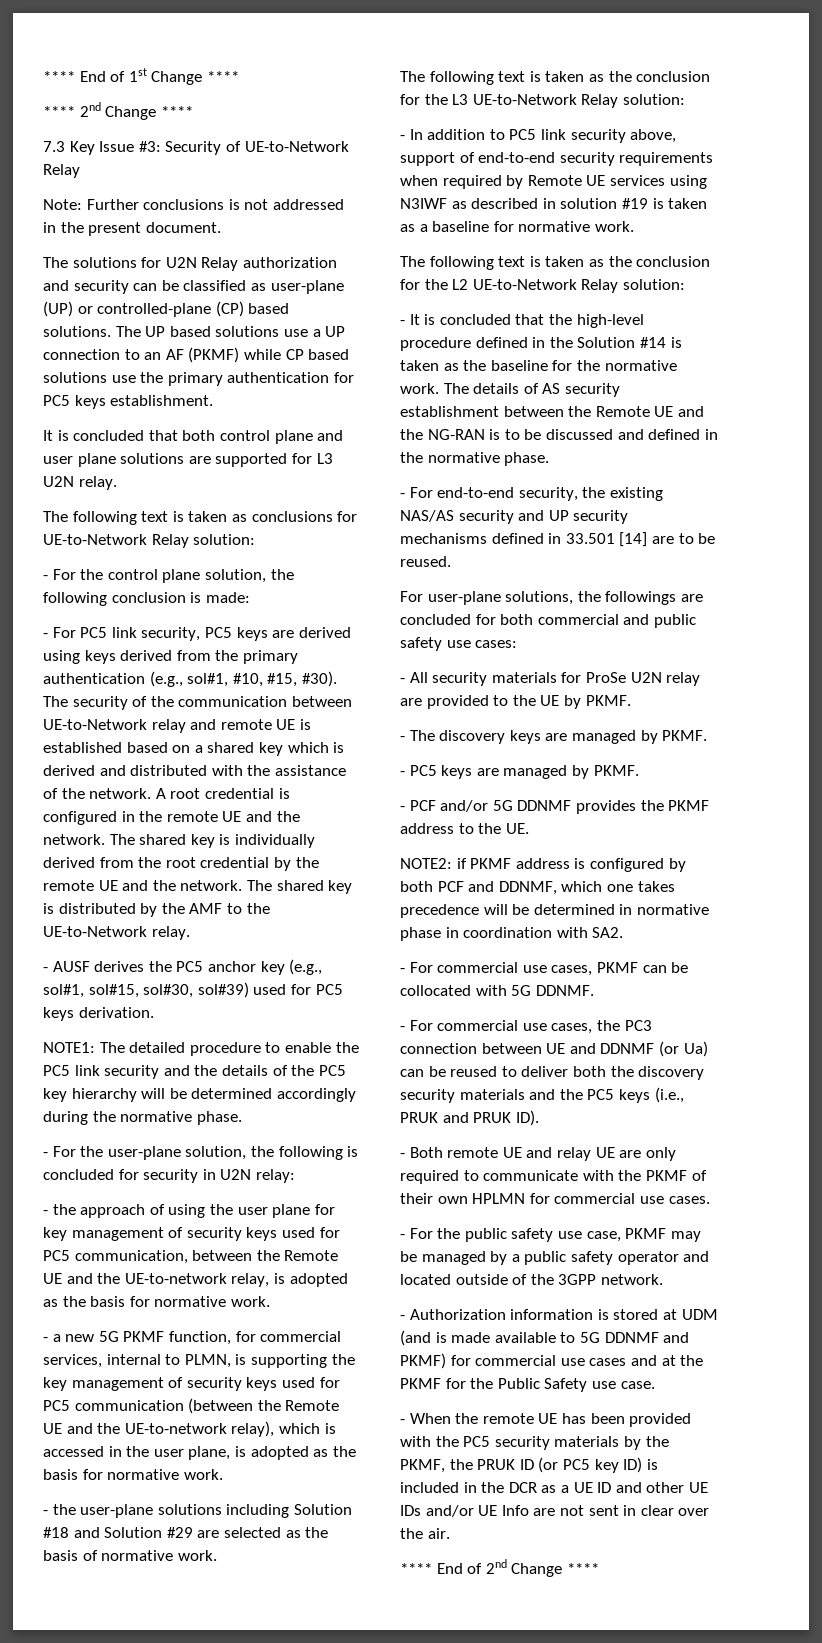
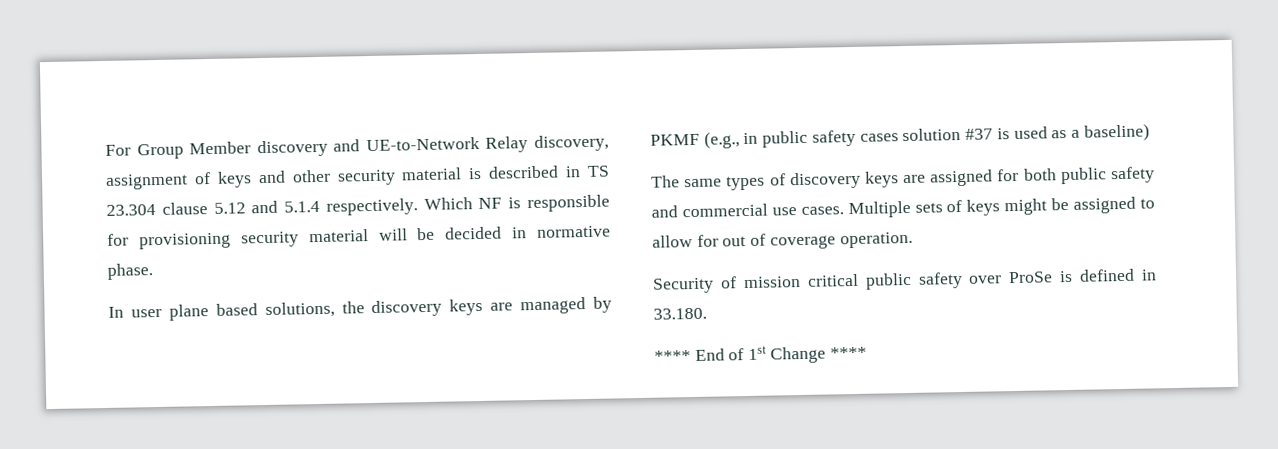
+ For Group Member discovery and UE-to-Network Relay discovery, assignment of keys and other security material is described in TS 23.304 clause 5.12 and 5.1.4 respectively. Which NF is responsible for provisioning security material will be decided in normative phase.
+ In user plane based solutions, the discovery keys are managed by PKMF (e.g., in public safety cases solution #37 is used as a baseline)
+ The same types of discovery keys are assigned for both public safety and commercial use cases. Multiple sets of keys might be assigned to allow for out of coverage operation.
+ Security of mission critical public safety over ProSe is defined in 33.180.
- **** 2nd Change ****
- 7.3 Key Issue #3: Security of UE-to-Network Relay
- Note: Further conclusions is not addressed in the present document.
- The solutions for U2N Relay authorization and security can be classified as user-plane (UP) or controlled-plane (CP) based solutions. The UP based solutions use a UP connection to an AF (PKMF) while CP based solutions use the primary authentication for PC5 keys establishment.
- It is concluded that both control plane and user plane solutions are supported for L3 U2N relay.
- The following text is taken as conclusions for UE-to-Network Relay solution:
- - For the control plane solution, the following conclusion is made:
- - For PC5 link security, PC5 keys are derived using keys derived from the primary authentication (e.g., sol#1, #10, #15, #30). The security of the communication between UE-to-Network relay and remote UE is established based on a shared key which is derived and distributed with the assistance of the network. A root credential is configured in the remote UE and the network. The shared key is individually derived from the root credential by the remote UE and the network. The shared key is distributed by the AMF to the UE-to-Network relay.
- - AUSF derives the PC5 anchor key (e.g., sol#1, sol#15, sol#30, sol#39) used for PC5 keys derivation.
- NOTE1: The detailed procedure to enable the PC5 link security and the details of the PC5 key hierarchy will be determined accordingly during the normative phase.
- - For the user-plane solution, the following is concluded for security in U2N relay:
- - the approach of using the user plane for key management of security keys used for PC5 communication, between the Remote UE and the UE-to-network relay, is adopted as the basis for normative work.
- - a new 5G PKMF function, for commercial services, internal to PLMN, is supporting the key management of security keys used for PC5 communication (between the Remote UE and the UE-to-network relay), which is accessed in the user plane, is adopted as the basis for normative work.
- - the user-plane solutions including Solution #18 and Solution #29 are selected as the basis of normative work.
- The following text is taken as the conclusion for the L3 UE-to-Network Relay solution:
- - In addition to PC5 link security above, support of end-to-end security requirements when required by Remote UE services using N3IWF as described in solution #19 is taken as a baseline for normative work.
- The following text is taken as the conclusion for the L2 UE-to-Network Relay solution:
- - It is concluded that the high-level procedure defined in the Solution #14 is taken as the baseline for the normative work. The details of AS security establishment between the Remote UE and the NG-RAN is to be discussed and defined in the normative phase.
- - For end-to-end security, the existing NAS/AS security and UP security mechanisms defined in 33.501 [14] are to be reused.
- For user-plane solutions, the followings are concluded for both commercial and public safety use cases:
- - All security materials for ProSe U2N relay are provided to the UE by PKMF.
- - The discovery keys are managed by PKMF.
- - PC5 keys are managed by PKMF.
- - PCF and/or 5G DDNMF provides the PKMF address to the UE.
- NOTE2: if PKMF address is configured by both PCF and DDNMF, which one takes precedence will be determined in normative phase in coordination with SA2.
- - For commercial use cases, PKMF can be collocated with 5G DDNMF.
- - For commercial use cases, the PC3 connection between UE and DDNMF (or Ua) can be reused to deliver both the discovery security materials and the PC5 keys (i.e., PRUK and PRUK ID).
- - Both remote UE and relay UE are only required to communicate with the PKMF of their own HPLMN for commercial use cases.
- - For the public safety use case, PKMF may be managed by a public safety operator and located outside of the 3GPP network.
- - Authorization information is stored at UDM (and is made available to 5G DDNMF and PKMF) for commercial use cases and at the PKMF for the Public Safety use case.
- - When the remote UE has been provided with the PC5 security materials by the PKMF, the PRUK ID (or PC5 key ID) is included in the DCR as a UE ID and other UE IDs and/or UE Info are not sent in clear over the air.
- **** End of 2nd Change ****

